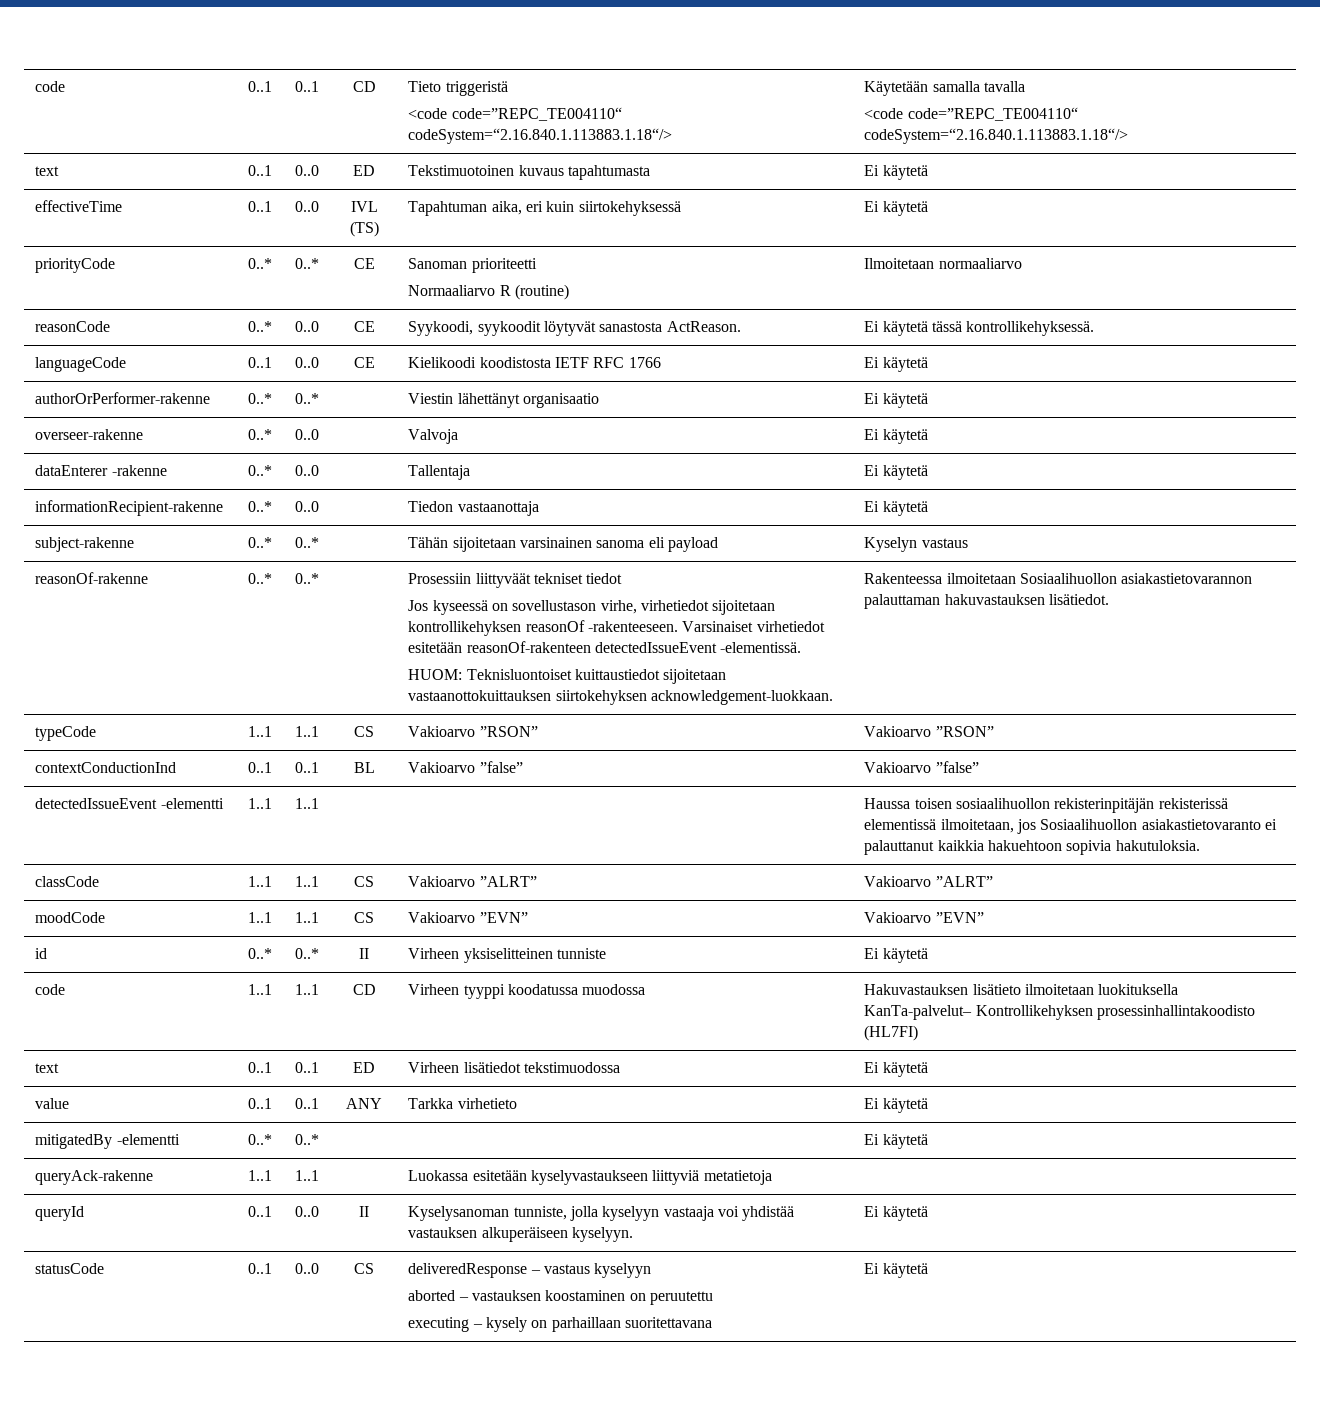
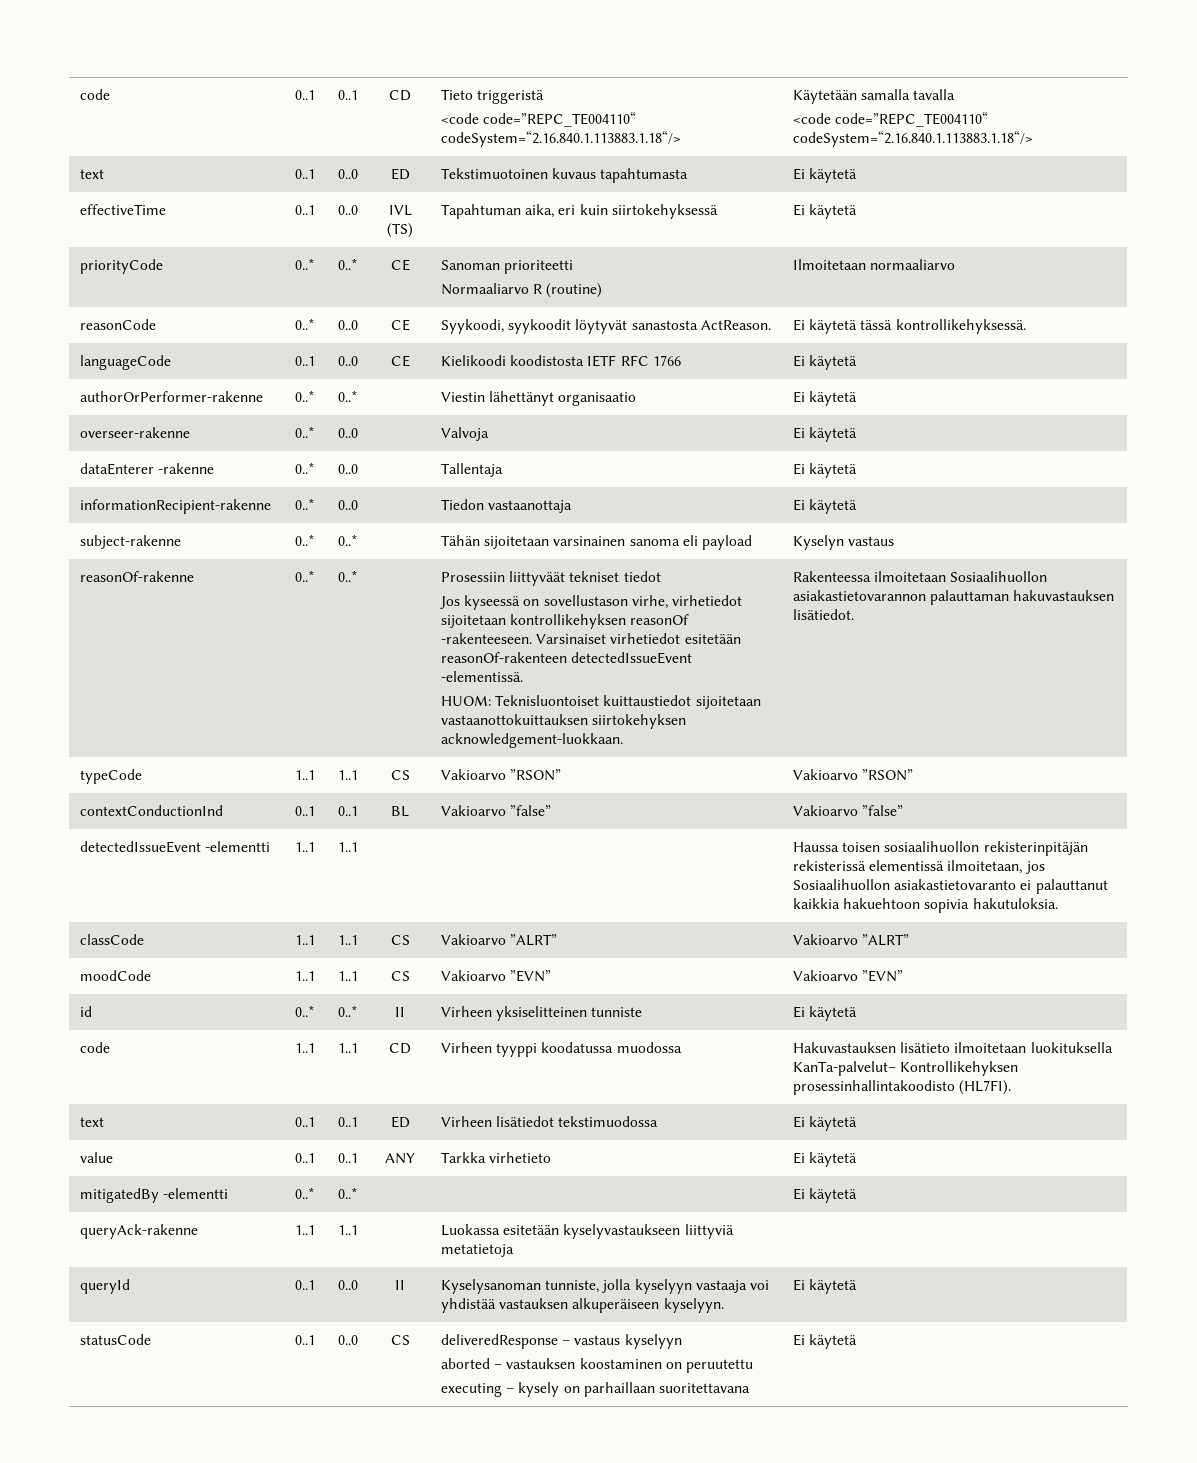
- code | 1..1 | 1..1 | CD | Virheen tyyppi koodatussa muodossa | Hakuvastauksen lisätieto ilmoitetaan luokituksella KanTa-palvelut– Kontrollikehyksen prosessinhallintakoodisto (HL7FI)
+ code | 1..1 | 1..1 | CD | Virheen tyyppi koodatussa muodossa | Hakuvastauksen lisätieto ilmoitetaan luokituksella KanTa-palvelut– Kontrollikehyksen prosessinhallintakoodisto (HL7FI).

